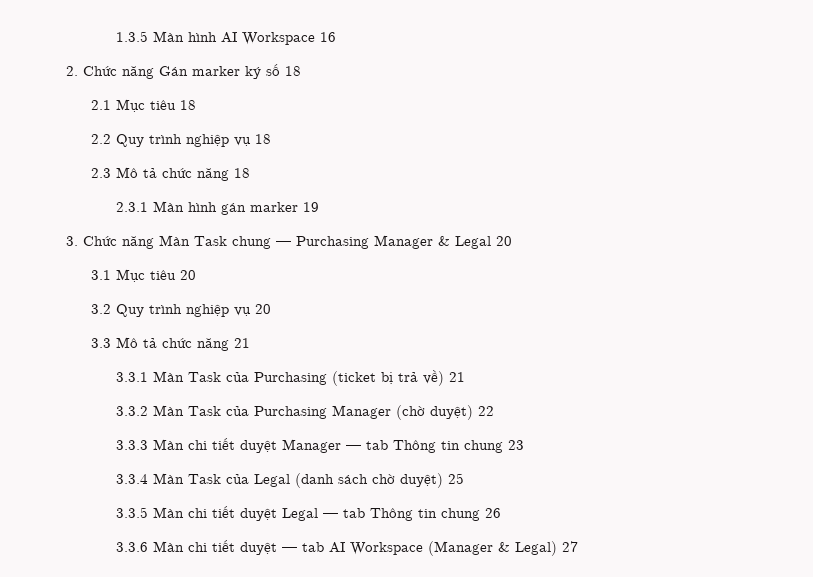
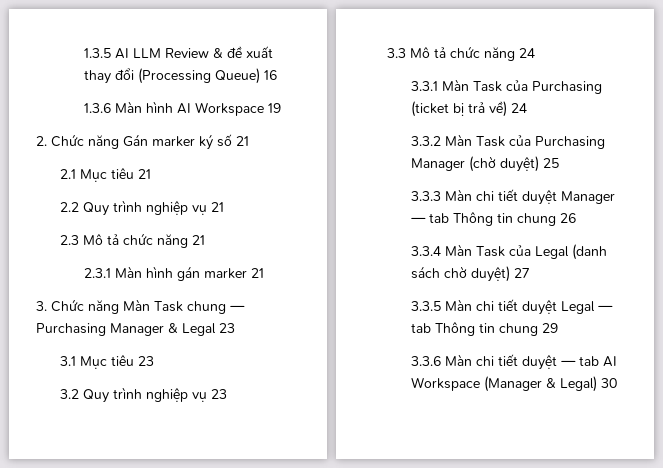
- 1.3.5 Màn hình AI Workspace 16
+ 1.3.5 AI LLM Review & đề xuất thay đổi (Processing Queue) 16
+ 1.3.6 Màn hình AI Workspace 19
- 2. Chức năng Gán marker ký số 18
+ 2. Chức năng Gán marker ký số 21
- 2.1 Mục tiêu 18
+ 2.1 Mục tiêu 21
- 2.2 Quy trình nghiệp vụ 18
+ 2.2 Quy trình nghiệp vụ 21
- 2.3 Mô tả chức năng 18
+ 2.3 Mô tả chức năng 21
- 2.3.1 Màn hình gán marker 19
+ 2.3.1 Màn hình gán marker 21
- 3. Chức năng Màn Task chung — Purchasing Manager & Legal 20
+ 3. Chức năng Màn Task chung — Purchasing Manager & Legal 23
- 3.1 Mục tiêu 20
+ 3.1 Mục tiêu 23
- 3.2 Quy trình nghiệp vụ 20
+ 3.2 Quy trình nghiệp vụ 23
- 3.3 Mô tả chức năng 21
+ 3.3 Mô tả chức năng 24
- 3.3.1 Màn Task của Purchasing (ticket bị trả về) 21
+ 3.3.1 Màn Task của Purchasing (ticket bị trả về) 24
- 3.3.2 Màn Task của Purchasing Manager (chờ duyệt) 22
+ 3.3.2 Màn Task của Purchasing Manager (chờ duyệt) 25
- 3.3.3 Màn chi tiết duyệt Manager — tab Thông tin chung 23
+ 3.3.3 Màn chi tiết duyệt Manager — tab Thông tin chung 26
- 3.3.4 Màn Task của Legal (danh sách chờ duyệt) 25
+ 3.3.4 Màn Task của Legal (danh sách chờ duyệt) 27
- 3.3.5 Màn chi tiết duyệt Legal — tab Thông tin chung 26
+ 3.3.5 Màn chi tiết duyệt Legal — tab Thông tin chung 29
- 3.3.6 Màn chi tiết duyệt — tab AI Workspace (Manager & Legal) 27
+ 3.3.6 Màn chi tiết duyệt — tab AI Workspace (Manager & Legal) 30

